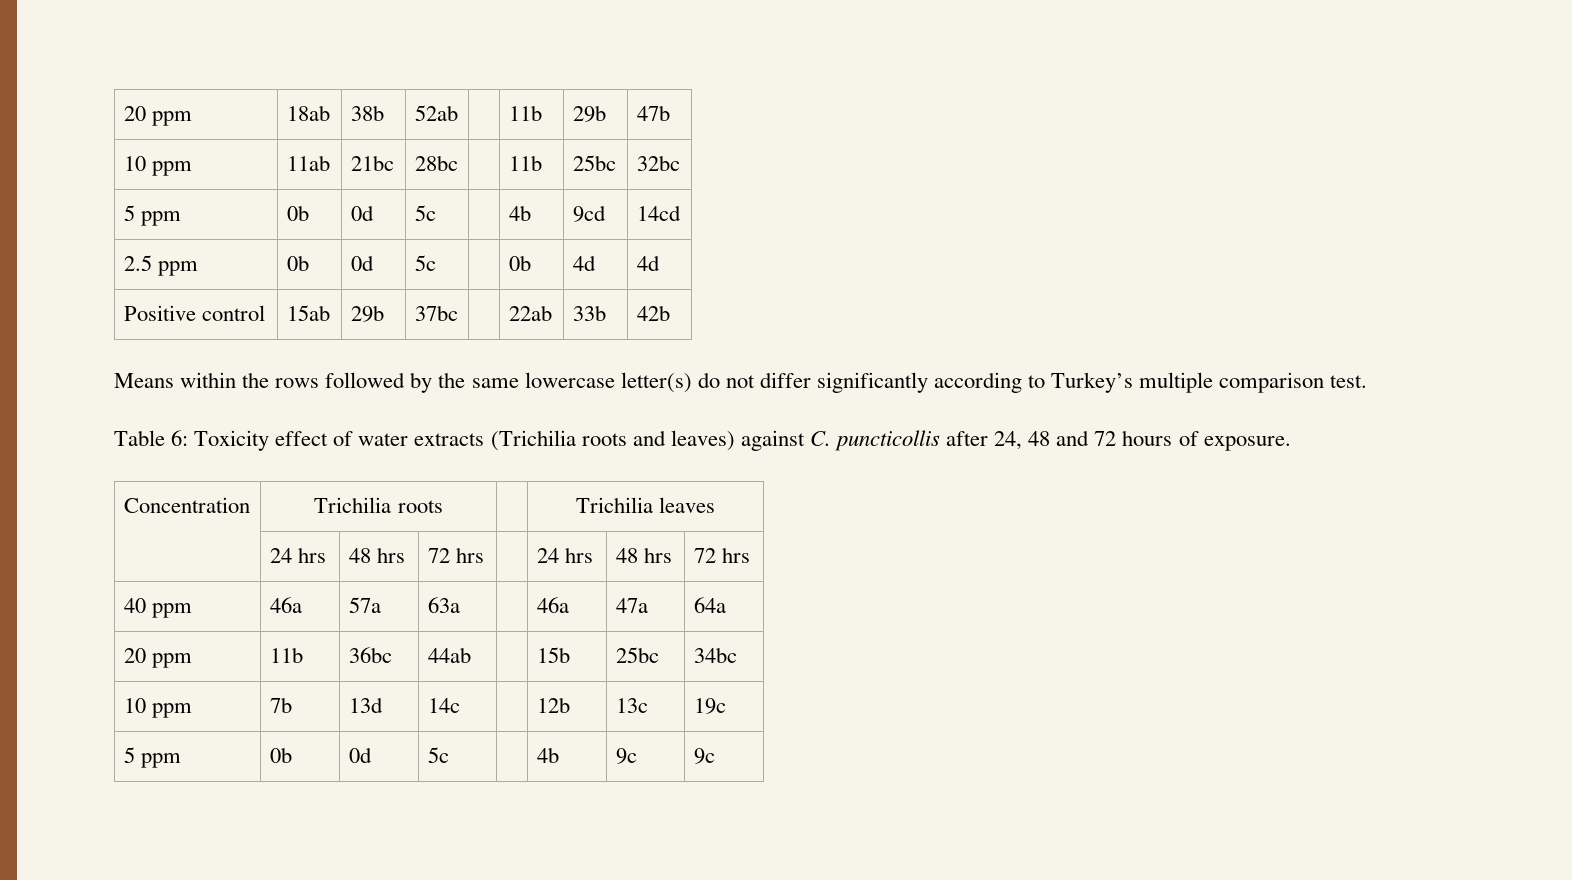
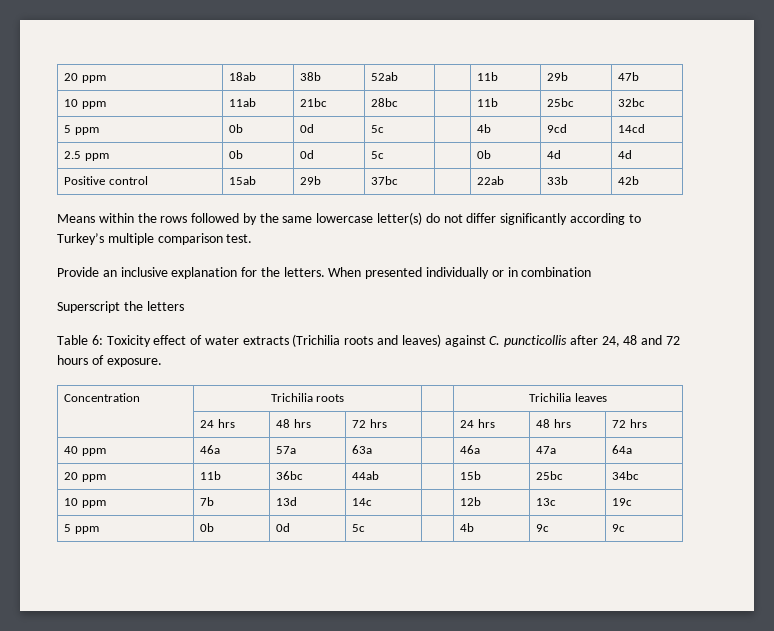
+ Provide an inclusive explanation for the letters. When presented individually or in combination
+ Superscript the letters

